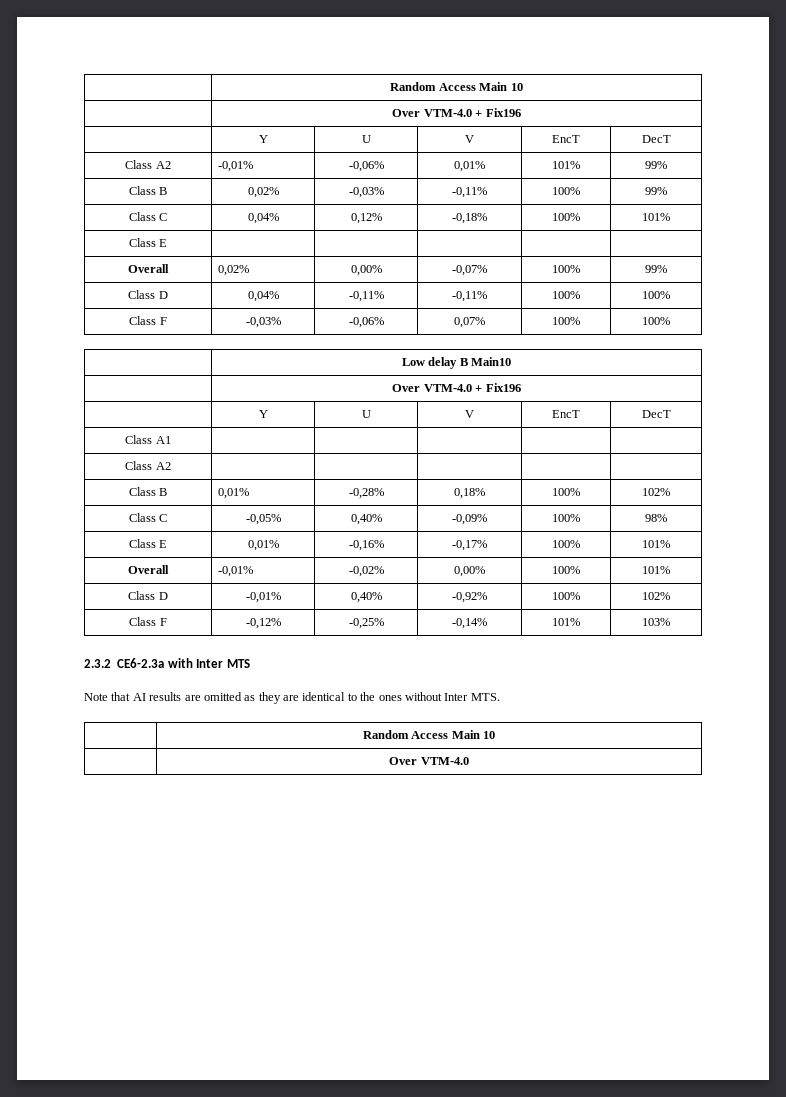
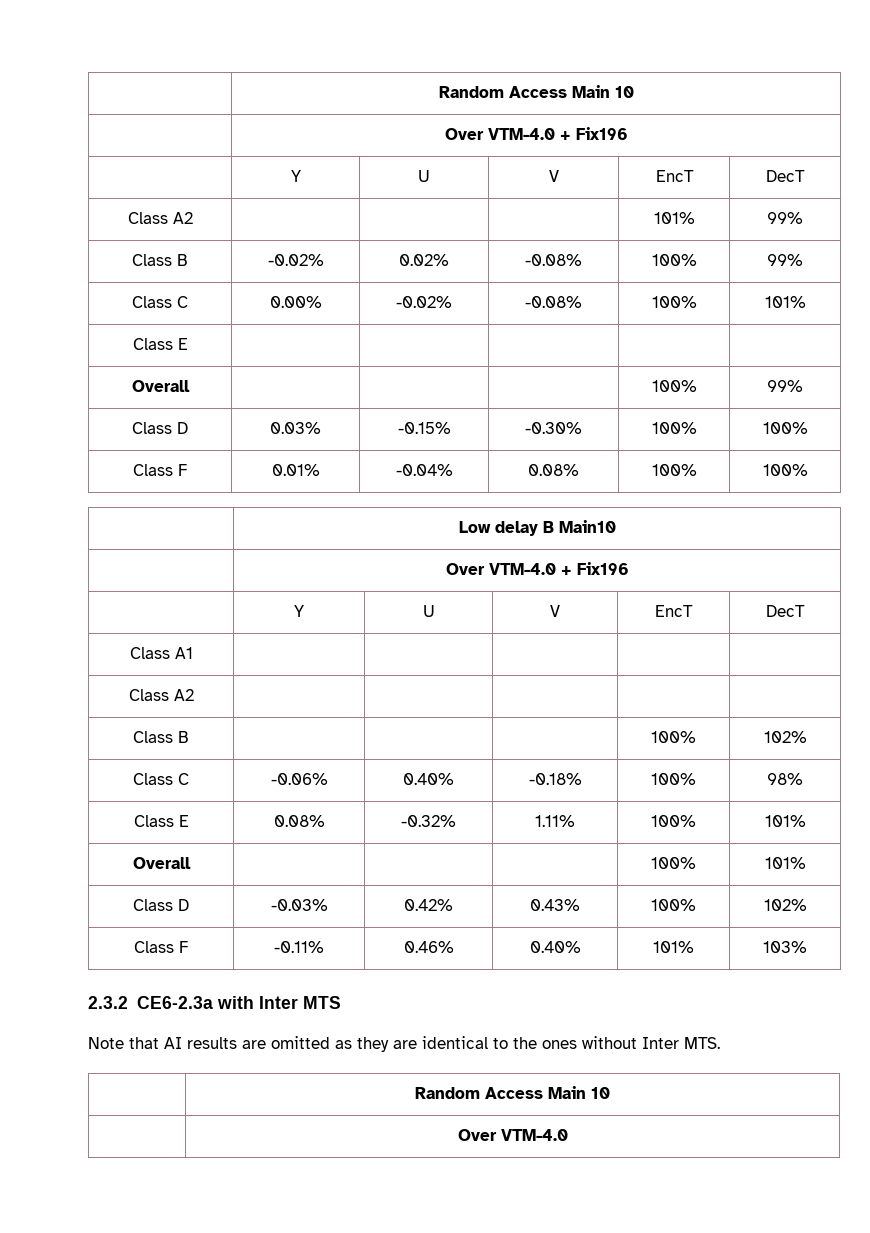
- Class A2 | -0,01% | -0,06% | 0,01% | 101% | 99%
+ Class A2 | | | | 101% | 99%
- Class B | 0,02% | -0,03% | -0,11% | 100% | 99%
+ Class B | -0.02% | 0.02% | -0.08% | 100% | 99%
- Class C | 0,04% | 0,12% | -0,18% | 100% | 101%
+ Class C | 0.00% | -0.02% | -0.08% | 100% | 101%
- Overall | 0,02% | 0,00% | -0,07% | 100% | 99%
+ Overall | | | | 100% | 99%
- Class D | 0,04% | -0,11% | -0,11% | 100% | 100%
+ Class D | 0.03% | -0.15% | -0.30% | 100% | 100%
- Class F | -0,03% | -0,06% | 0,07% | 100% | 100%
+ Class F | 0.01% | -0.04% | 0.08% | 100% | 100%
- Class B | 0,01% | -0,28% | 0,18% | 100% | 102%
+ Class B | | | | 100% | 102%
- Class C | -0,05% | 0,40% | -0,09% | 100% | 98%
+ Class C | -0.06% | 0.40% | -0.18% | 100% | 98%
- Class E | 0,01% | -0,16% | -0,17% | 100% | 101%
+ Class E | 0.08% | -0.32% | 1.11% | 100% | 101%
- Overall | -0,01% | -0,02% | 0,00% | 100% | 101%
+ Overall | | | | 100% | 101%
- Class D | -0,01% | 0,40% | -0,92% | 100% | 102%
+ Class D | -0.03% | 0.42% | 0.43% | 100% | 102%
- Class F | -0,12% | -0,25% | -0,14% | 101% | 103%
+ Class F | -0.11% | 0.46% | 0.40% | 101% | 103%

